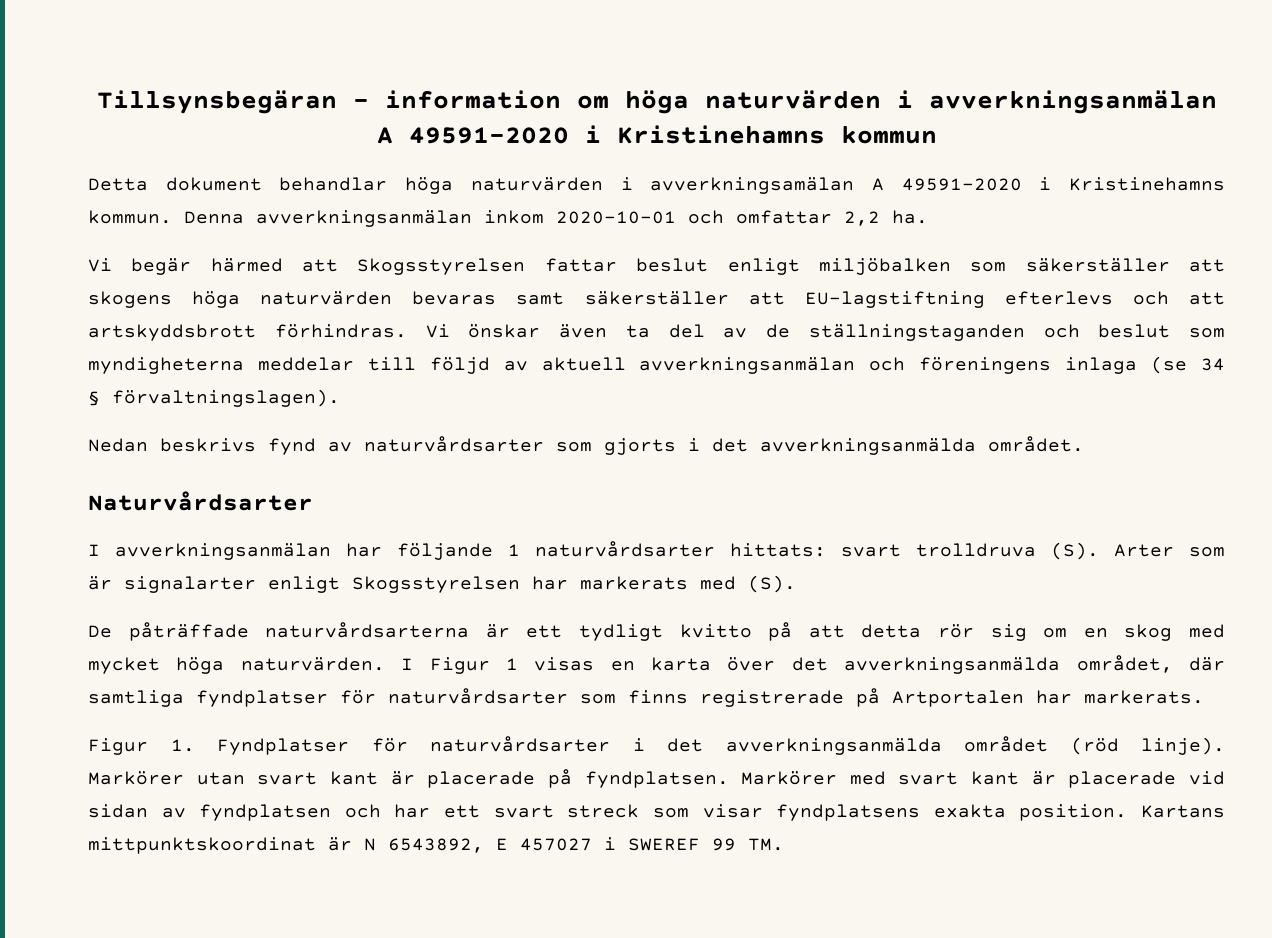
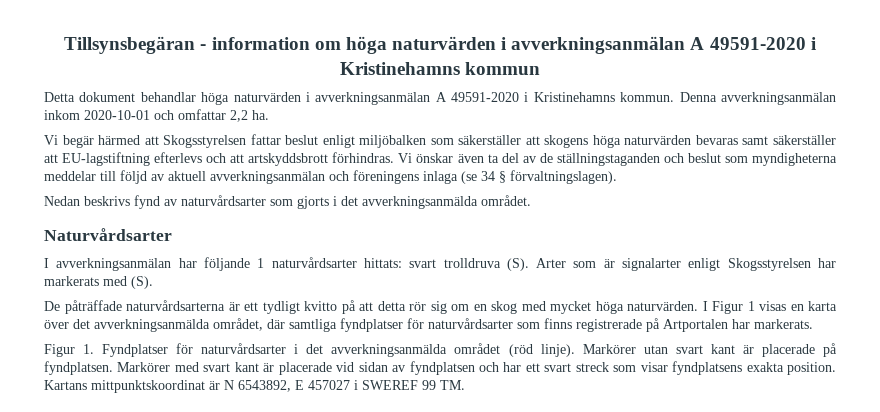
- Detta dokument behandlar höga naturvärden i avverkningsamälan A 49591-2020 i Kristinehamns kommun.
+ Detta dokument behandlar höga naturvärden i avverkningsanmälan A 49591-2020 i Kristinehamns kommun.

